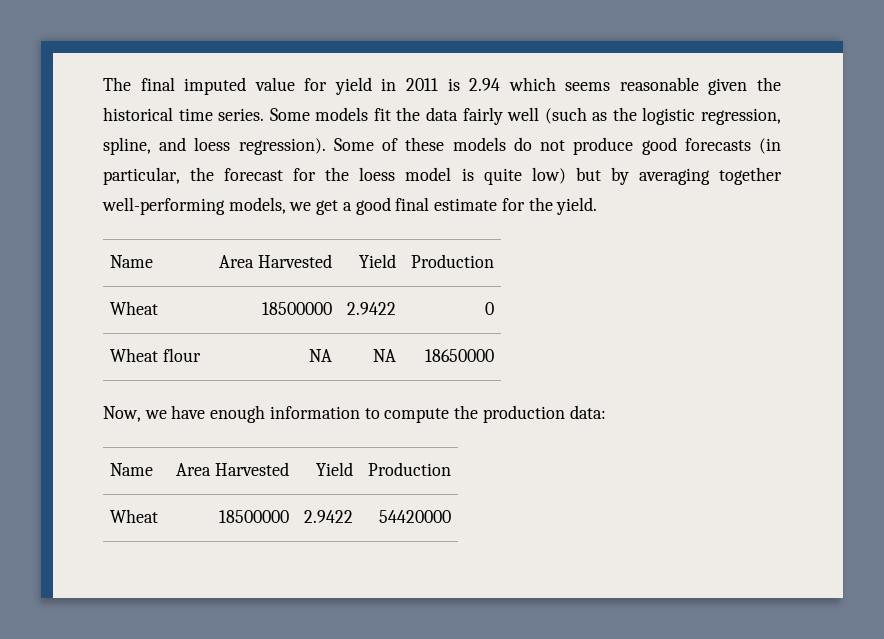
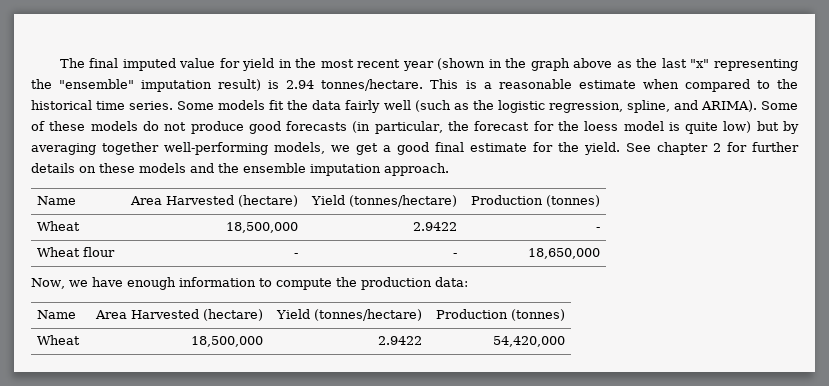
- The final imputed value for yield in 2011 is 2.94 which seems reasonable given the historical time series.
+ The final imputed value for yield in the most recent year (shown in the graph above as the last "x" representing the "ensemble" imputation result) is 2.94 tonnes/hectare. This is a reasonable estimate when compared to the historical time series.
- Some models fit the data fairly well (such as the logistic regression, spline, and loess regression).
+ Some models fit the data fairly well (such as the logistic regression, spline, and ARIMA).
- Some of these models do not produce good forecasts (in particular, the forecast for the loess model is quite low) but by averaging together well-performing models, we get a good final estimate for the yield.
- Name | Area Harvested | Yield | Production
- Wheat | 18500000 | 2.9422 | 0
+ Some of these models do not produce good forecasts (in particular, the forecast for the loess model is quite low) but by averaging together well-performing models, we get a good final estimate for the yield. See chapter 2 for further details on these models and the ensemble imputation approach.
+ Name | Area Harvested (hectare) | Yield (tonnes/hectare) | Production (tonnes)
+ Wheat | 18,500,000 | 2.9422 | -
- Wheat flour | NA | NA | 18650000
+ Wheat flour | - | - | 18,650,000
  Now, we have enough information to compute the production data:
- Name | Area Harvested | Yield | Production
- Wheat | 18500000 | 2.9422 | 54420000
+ Name | Area Harvested (hectare) | Yield (tonnes/hectare) | Production (tonnes)
+ Wheat | 18,500,000 | 2.9422 | 54,420,000

